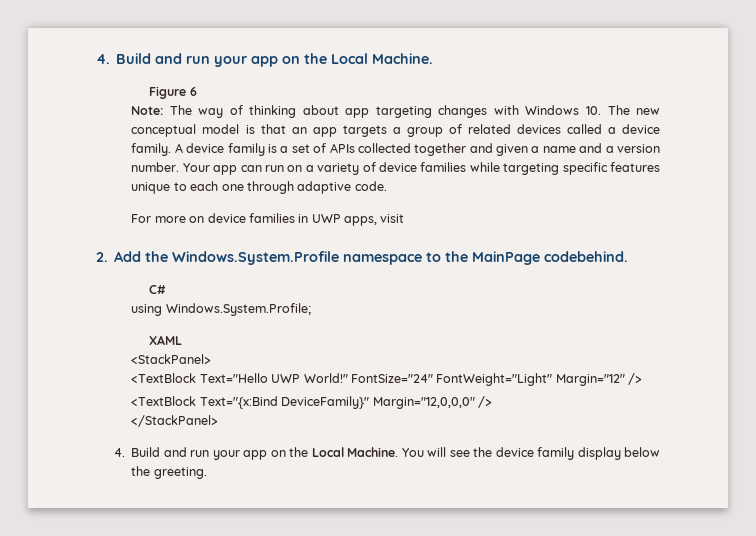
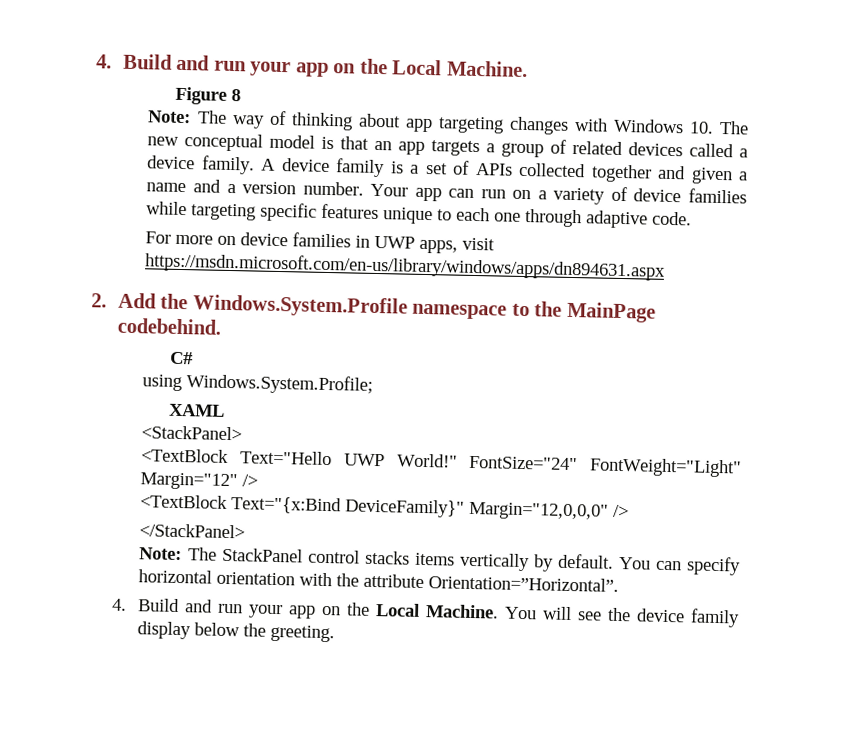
- Figure 6
+ Figure 8
- For more on device families in UWP apps, visit
+ For more on device families in UWP apps, visit https://msdn.microsoft.com/en-us/library/windows/apps/dn894631.aspx
+ Note: The StackPanel control stacks items vertically by default. You can specify horizontal orientation with the attribute Orientation=”Horizontal”.

